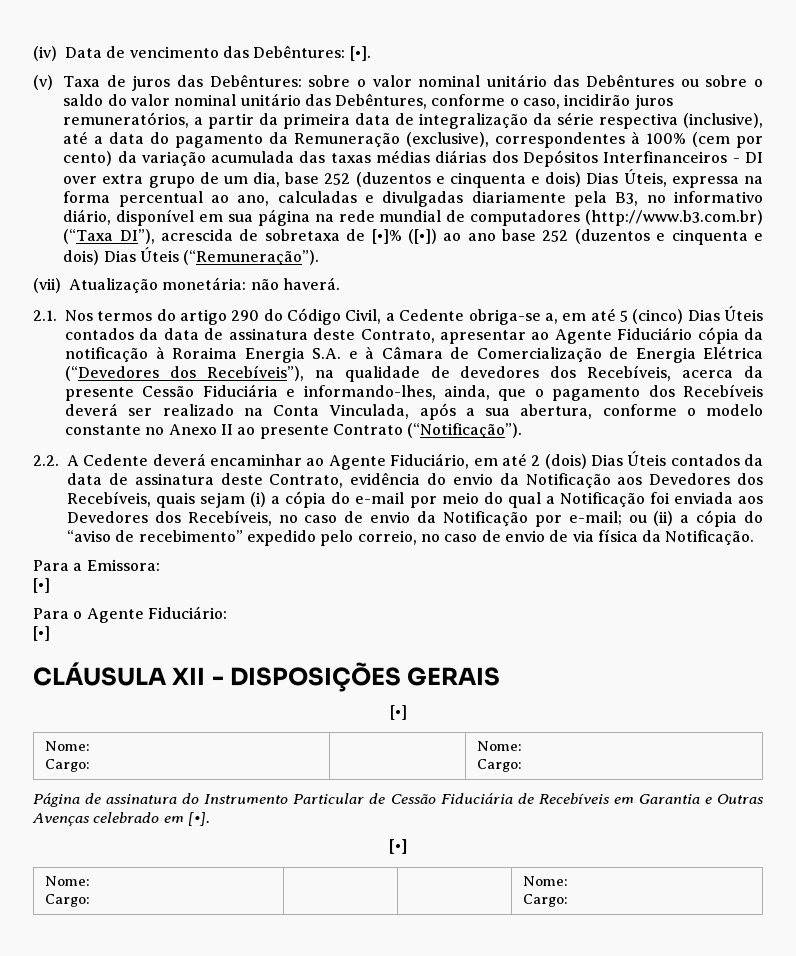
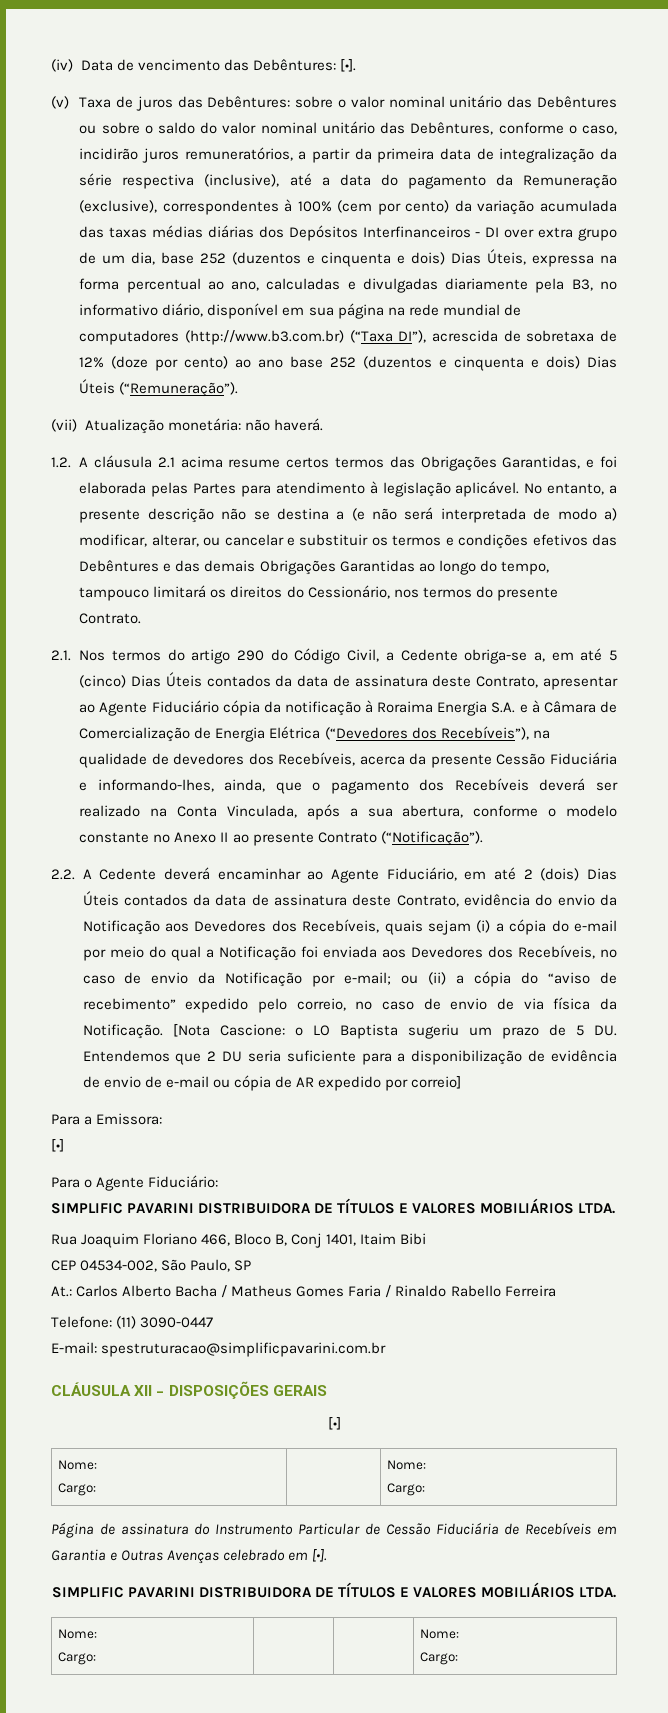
- sobre o valor nominal unitário das Debêntures ou sobre o saldo do valor nominal unitário das Debêntures, conforme o caso, incidirão juros remuneratórios, a partir da primeira data de integralização da série respectiva (inclusive), até a data do pagamento da Remuneração (exclusive), correspondentes à 100% (cem por cento) da variação acumulada das taxas médias diárias dos Depósitos Interfinanceiros - DI over extra grupo de um dia, base 252 (duzentos e cinquenta e dois) Dias Úteis, expressa na forma percentual ao ano, calculadas e divulgadas diariamente pela B3, no informativo diário, disponível em sua página na rede mundial de computadores (http://www.b3.com.br) (“Taxa DI”), acrescida de sobretaxa de [•]% ([•]) ao ano base 252 (duzentos e cinquenta e dois) Dias Úteis (“Remuneração”).
+ sobre o valor nominal unitário das Debêntures ou sobre o saldo do valor nominal unitário das Debêntures, conforme o caso, incidirão juros remuneratórios, a partir da primeira data de integralização da série respectiva (inclusive), até a data do pagamento da Remuneração (exclusive), correspondentes à 100% (cem por cento) da variação acumulada das taxas médias diárias dos Depósitos Interfinanceiros - DI over extra grupo de um dia, base 252 (duzentos e cinquenta e dois) Dias Úteis, expressa na forma percentual ao ano, calculadas e divulgadas diariamente pela B3, no informativo diário, disponível em sua página na rede mundial de computadores (http://www.b3.com.br) (“Taxa DI”), acrescida de sobretaxa de 12% (doze por cento) ao ano base 252 (duzentos e cinquenta e dois) Dias Úteis (“Remuneração”).
+ 1.2. A cláusula 2.1 acima resume certos termos das Obrigações Garantidas, e foi elaborada pelas Partes para atendimento à legislação aplicável. No entanto, a presente descrição não se destina a (e não será interpretada de modo a) modificar, alterar, ou cancelar e substituir os termos e condições efetivos das Debêntures e das demais Obrigações Garantidas ao longo do tempo, tampouco limitará os direitos do Cessionário, nos termos do presente Contrato.
+ [Nota Cascione: o LO Baptista sugeriu um prazo de 5 DU. Entendemos que 2 DU seria suficiente para a disponibilização de evidência de envio de e-mail ou cópia de AR expedido por correio]
  Para o Agente Fiduciário:
- [•]
+ SIMPLIFIC PAVARINI DISTRIBUIDORA DE TÍTULOS E VALORES MOBILIÁRIOS LTDA.
+ Rua Joaquim Floriano 466, Bloco B, Conj 1401, Itaim Bibi
+ CEP 04534-002, São Paulo, SP
+ At.: Carlos Alberto Bacha / Matheus Gomes Faria / Rinaldo Rabello Ferreira
+ Telefone: (11) 3090-0447
+ E-mail: spestruturacao@simplificpavarini.com.br
  Página de assinatura do Instrumento Particular de Cessão Fiduciária de Recebíveis em Garantia e Outras Avenças celebrado em [•].
- [•]
+ SIMPLIFIC PAVARINI DISTRIBUIDORA DE TÍTULOS E VALORES MOBILIÁRIOS LTDA.

